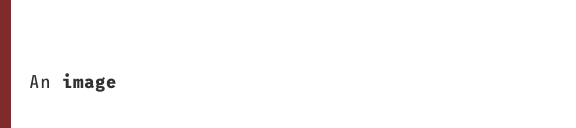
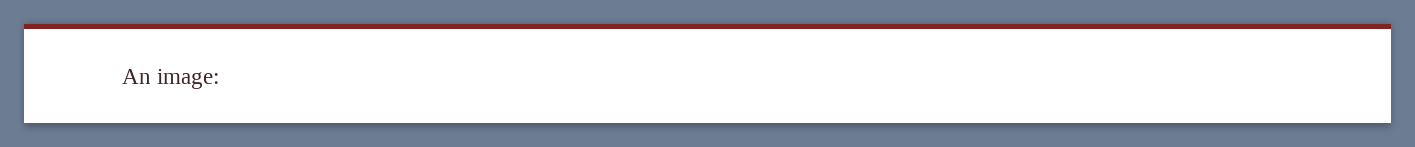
- An image
+ An image:

